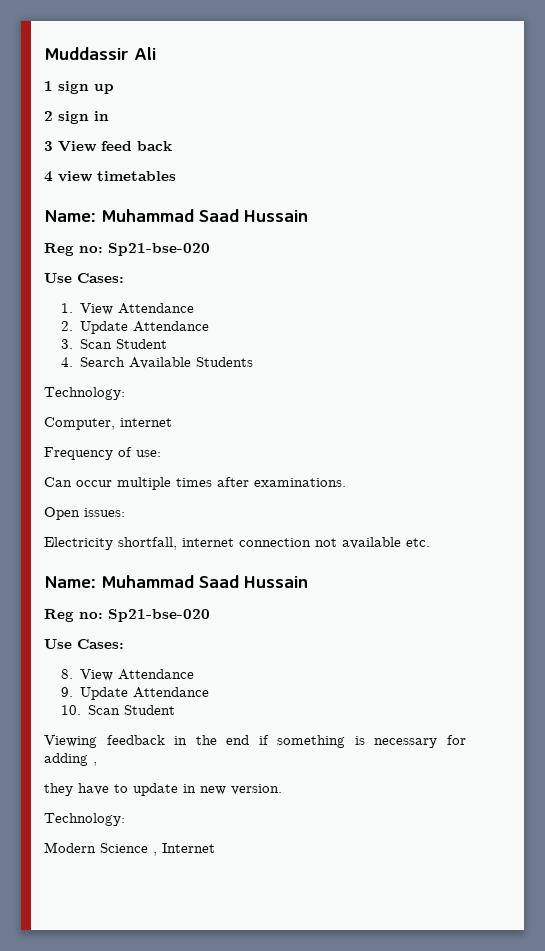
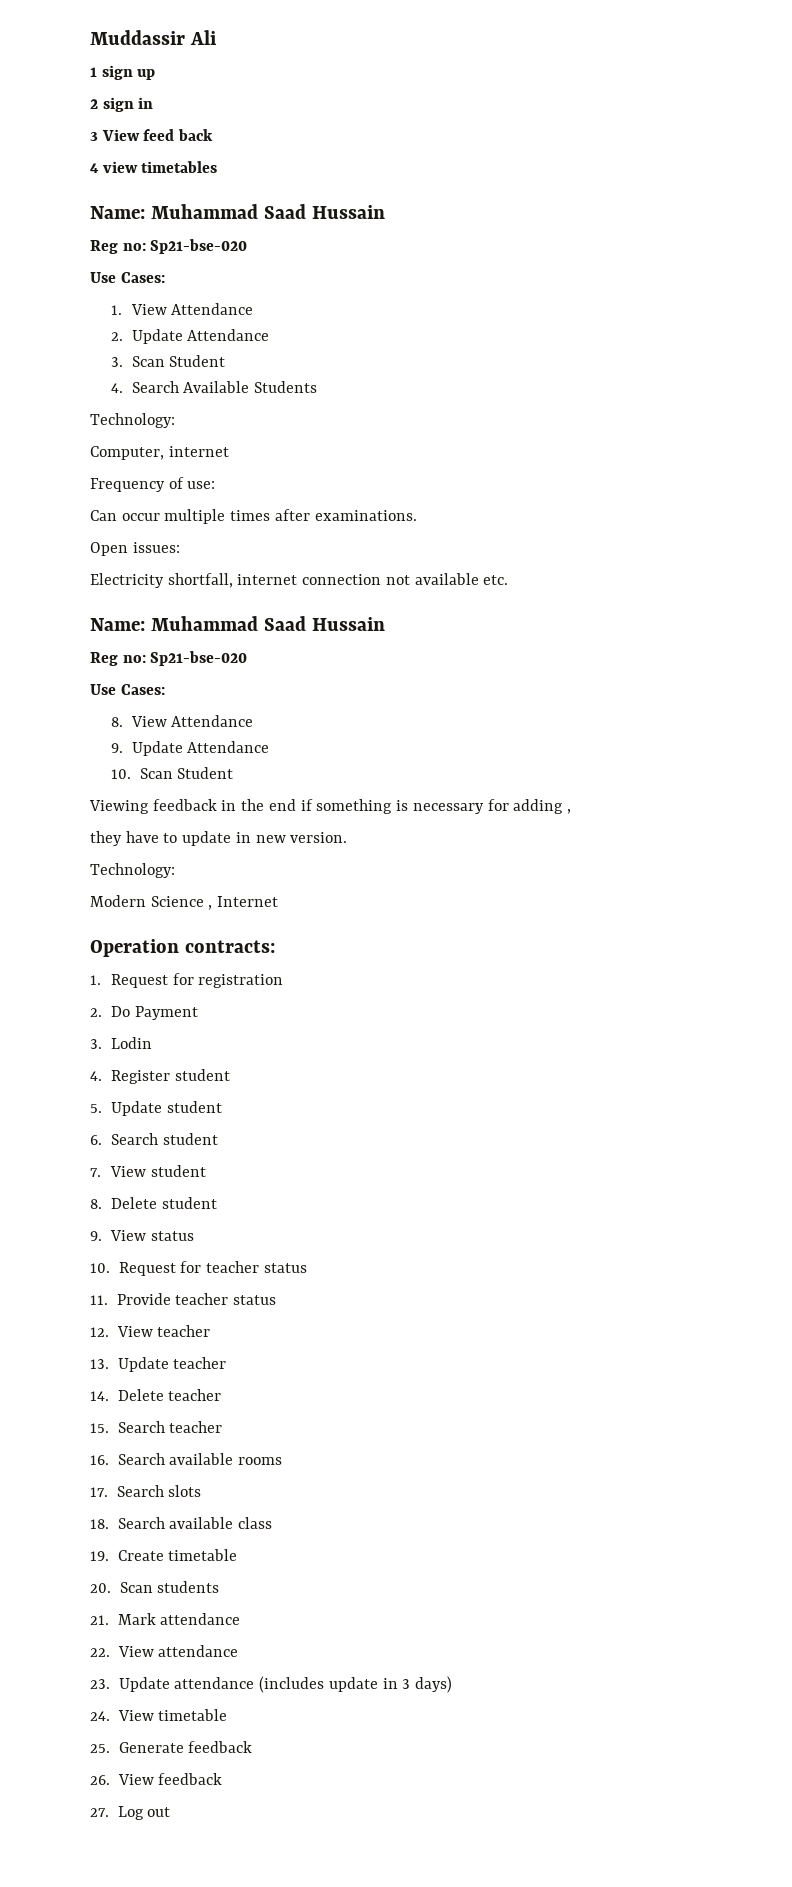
+ Operation contracts:
+ 1. Request for registration
+ 2. Do Payment
+ 3. Lodin
+ 4. Register student
+ 5. Update student
+ 6. Search student
+ 7. View student
+ 8. Delete student
+ 9. View status
+ 10. Request for teacher status
+ 11. Provide teacher status
+ 12. View teacher
+ 13. Update teacher
+ 14. Delete teacher
+ 15. Search teacher
+ 16. Search available rooms
+ 17. Search slots
+ 18. Search available class
+ 19. Create timetable
+ 20. Scan students
+ 21. Mark attendance
+ 22. View attendance
+ 23. Update attendance (includes update in 3 days)
+ 24. View timetable
+ 25. Generate feedback
+ 26. View feedback
+ 27. Log out

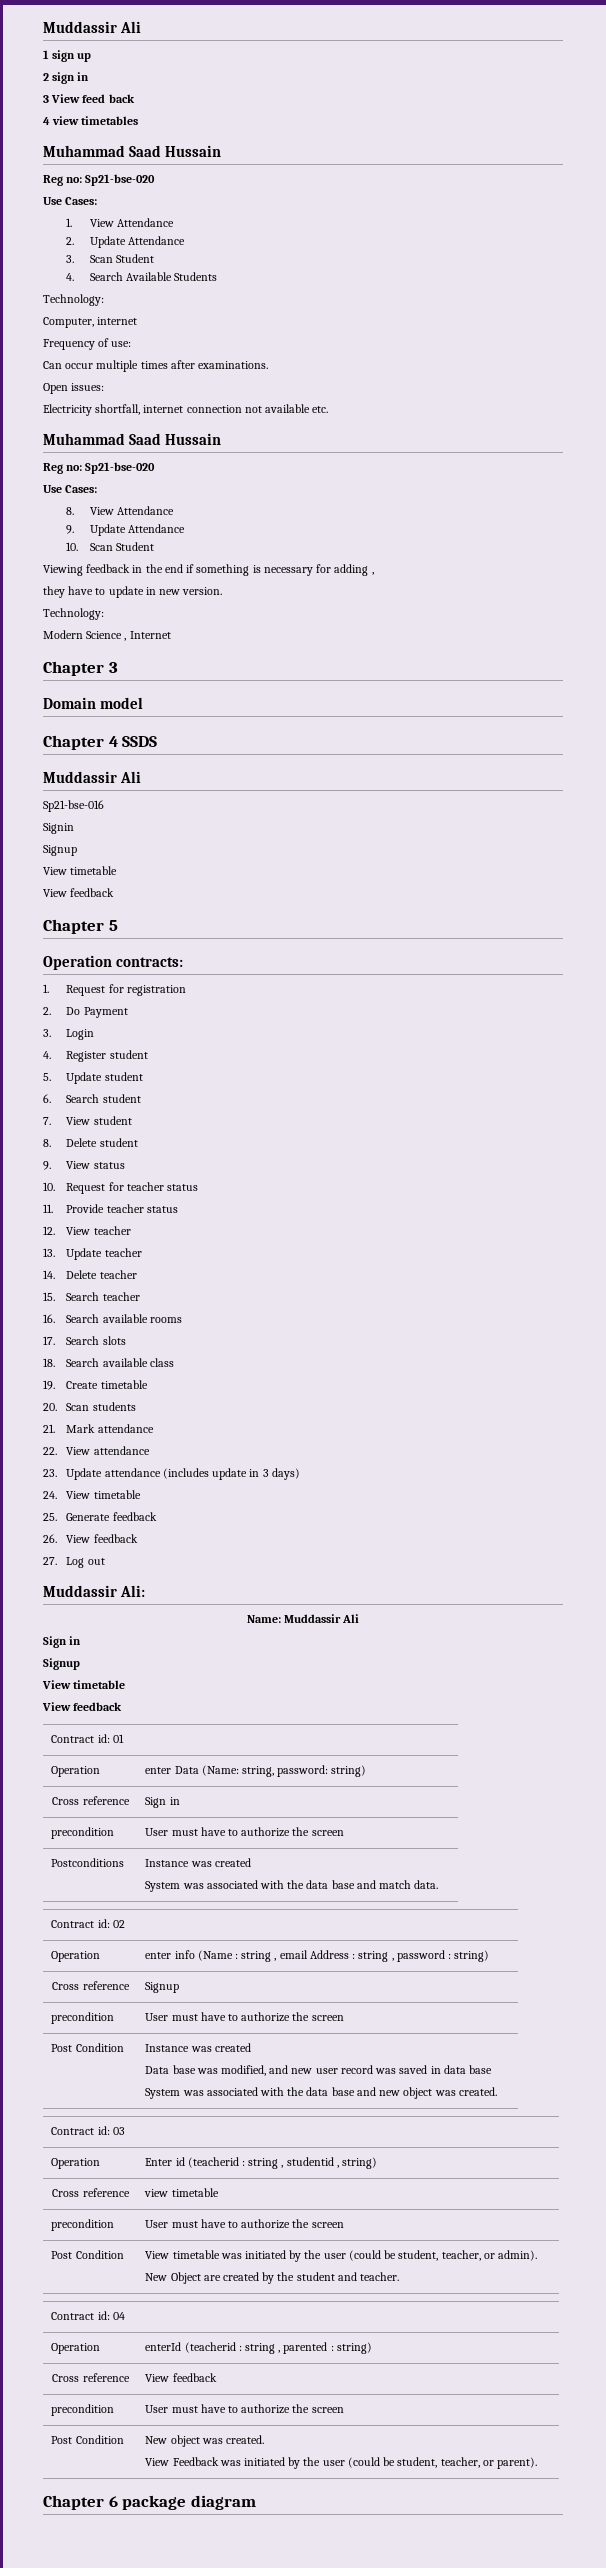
  4 view timetables
- Name: Muhammad Saad Hussain
+ Muhammad Saad Hussain
  Electricity shortfall, internet connection not available etc.
- Name: Muhammad Saad Hussain
+ Muhammad Saad Hussain
+ Chapter 3
+ Domain model
+ Chapter 4 SSDS
+ Muddassir Ali
+ Sp21-bse-016
+ Signin
+ Signup
+ View timetable
+ View feedback
+ Chapter 5
- 3. Lodin
+ 3. Login
+ Muddassir Ali:
+ Name: Muddassir Ali
+ Sign in
+ Signup
+ View timetable
+ View feedback
+ Contract id: 01
+ Operation | enter Data (Name: string, password: string)
+ Cross reference | Sign in
+ precondition | User must have to authorize the screen
+ Postconditions | Instance was created
+ System was associated with the data base and match data.
+ Contract id: 02
+ Operation | enter info (Name : string , email Address : string , password : string)
+ Cross reference | Signup
+ precondition | User must have to authorize the screen
+ Post Condition | Instance was created
+ Data base was modified, and new user record was saved in data base
+ System was associated with the data base and new object was created.
+ Contract id: 03
+ Operation | Enter id (teacherid : string , studentid , string)
+ Cross reference | view timetable
+ precondition | User must have to authorize the screen
+ Post Condition | View timetable was initiated by the user (could be student, teacher, or admin).
+ New Object are created by the student and teacher.
+ Contract id: 04
+ Operation | enterId (teacherid : string , parented : string)
+ Cross reference | View feedback
+ precondition | User must have to authorize the screen
+ Post Condition | New object was created.
+ View Feedback was initiated by the user (could be student, teacher, or parent).
+ Chapter 6 package diagram

